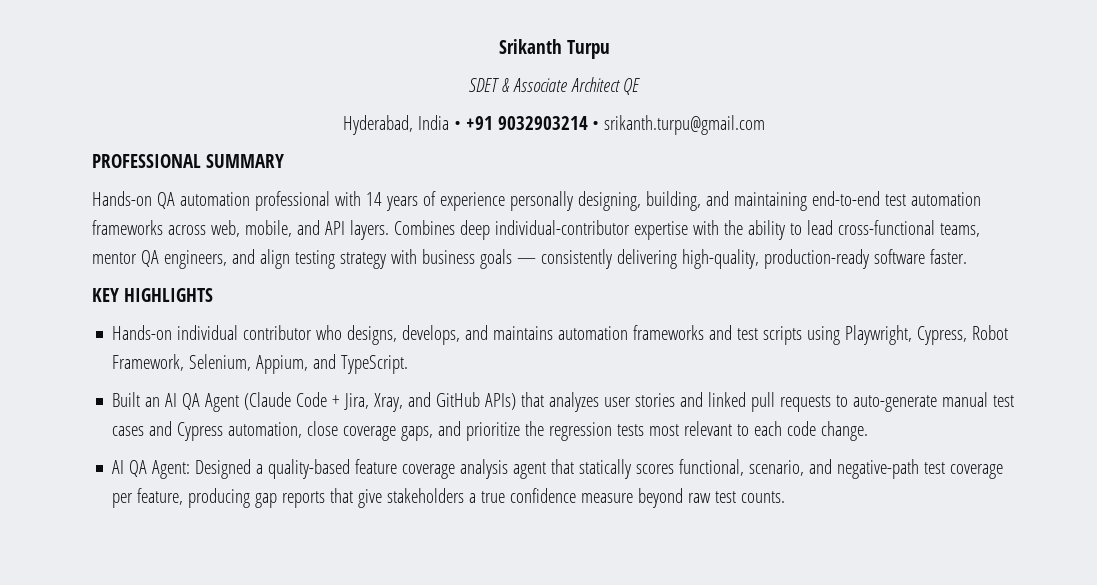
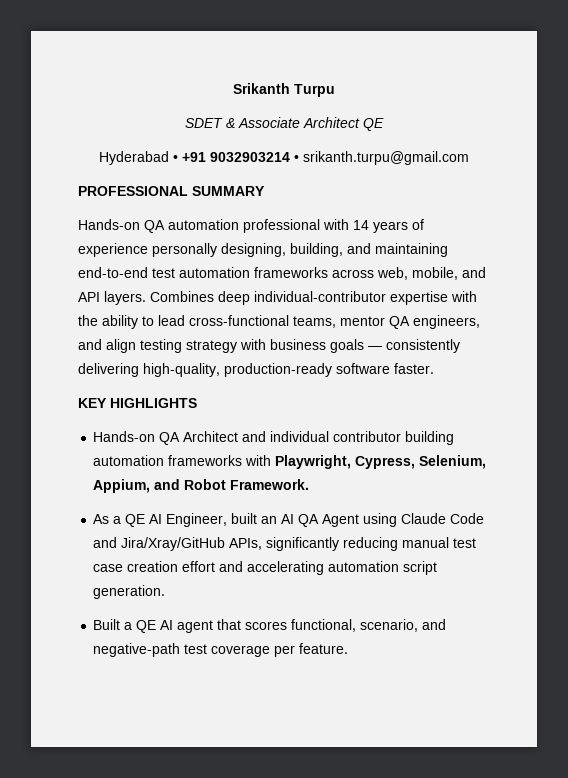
- Hyderabad, India • +91 9032903214 • srikanth.turpu@gmail.com
+ Hyderabad • +91 9032903214 • srikanth.turpu@gmail.com
- Hands-on individual contributor who designs, develops, and maintains automation frameworks and test scripts using Playwright, Cypress, Robot Framework, Selenium, Appium, and TypeScript.
- Built an AI QA Agent (Claude Code + Jira, Xray, and GitHub APIs) that analyzes user stories and linked pull requests to auto-generate manual test cases and Cypress automation, close coverage gaps, and prioritize the regression tests most relevant to each code change.
- AI QA Agent: Designed a quality-based feature coverage analysis agent that statically scores functional, scenario, and negative-path test coverage per feature, producing gap reports that give stakeholders a true confidence measure beyond raw test counts.
+ Hands-on QA Architect and individual contributor building automation frameworks with Playwright, Cypress, Selenium, Appium, and Robot Framework.
+ As a QE AI Engineer, built an AI QA Agent using Claude Code and Jira/Xray/GitHub APIs, significantly reducing manual test case creation effort and accelerating automation script generation.
+ Built a QE AI agent that scores functional, scenario, and negative-path test coverage per feature.

